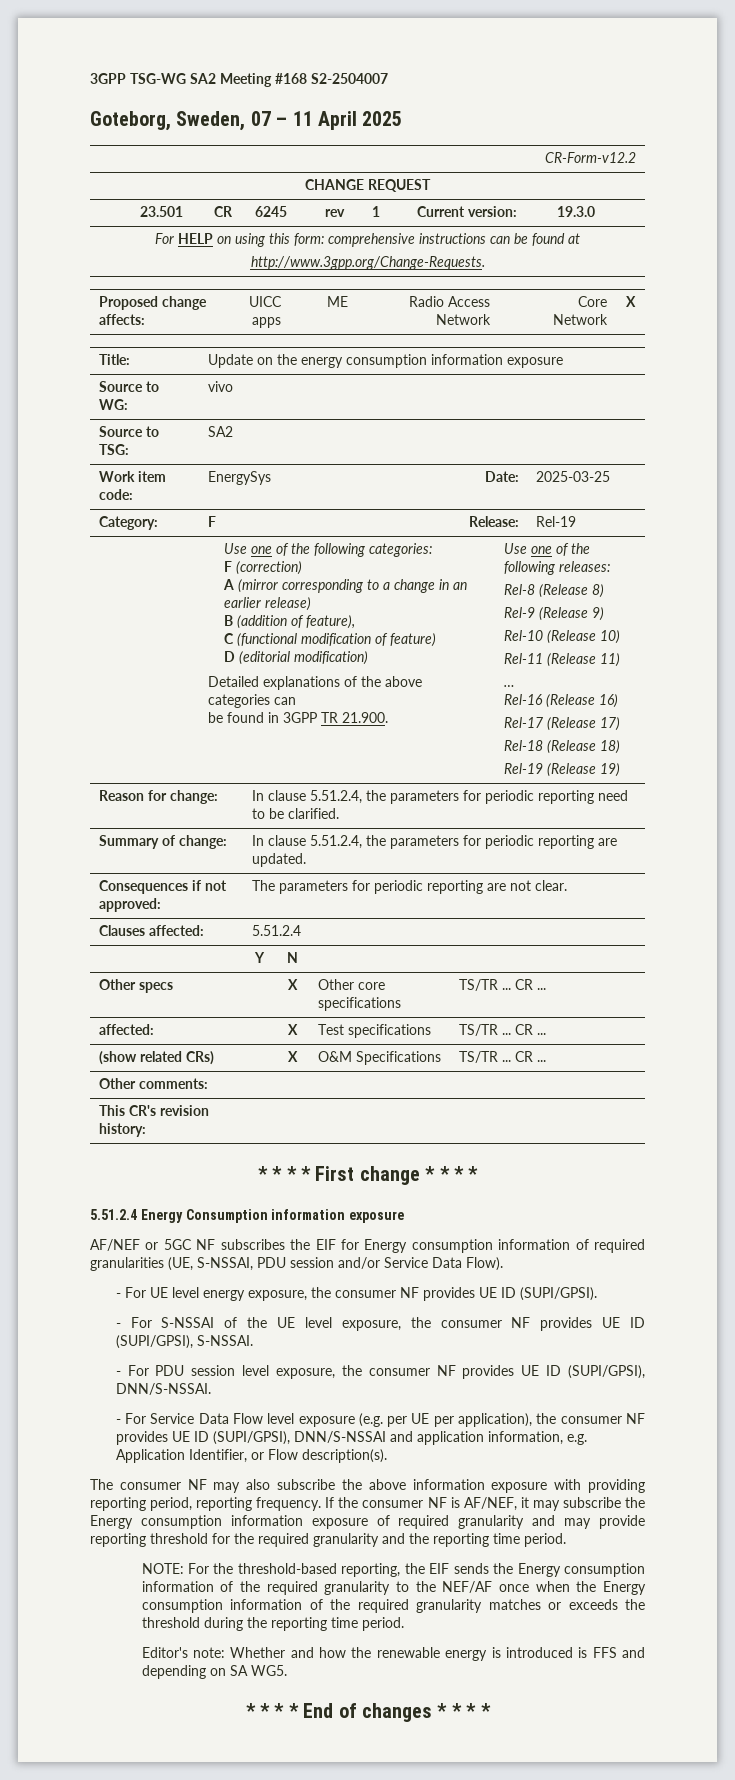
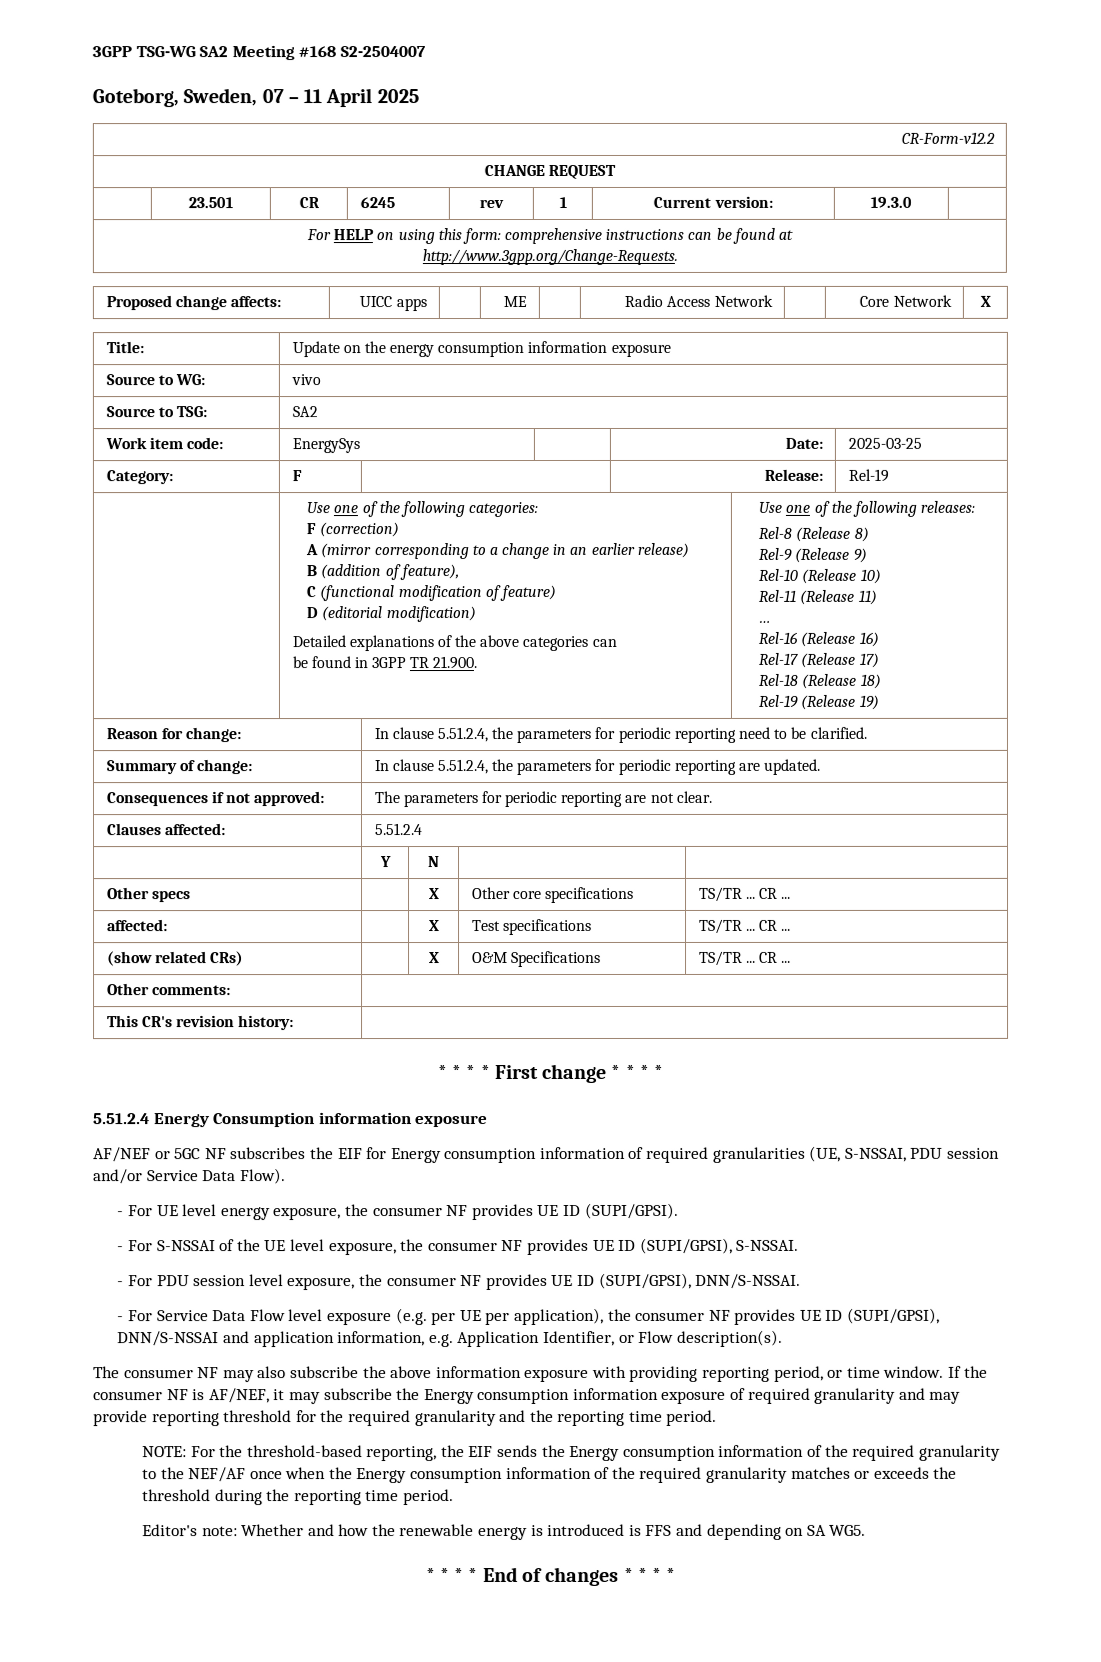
- The consumer NF may also subscribe the above information exposure with providing reporting period, reporting frequency.
+ The consumer NF may also subscribe the above information exposure with providing reporting period, or time window.

